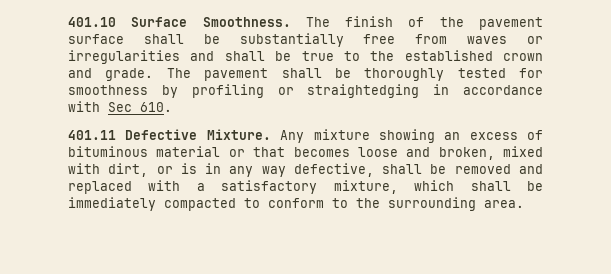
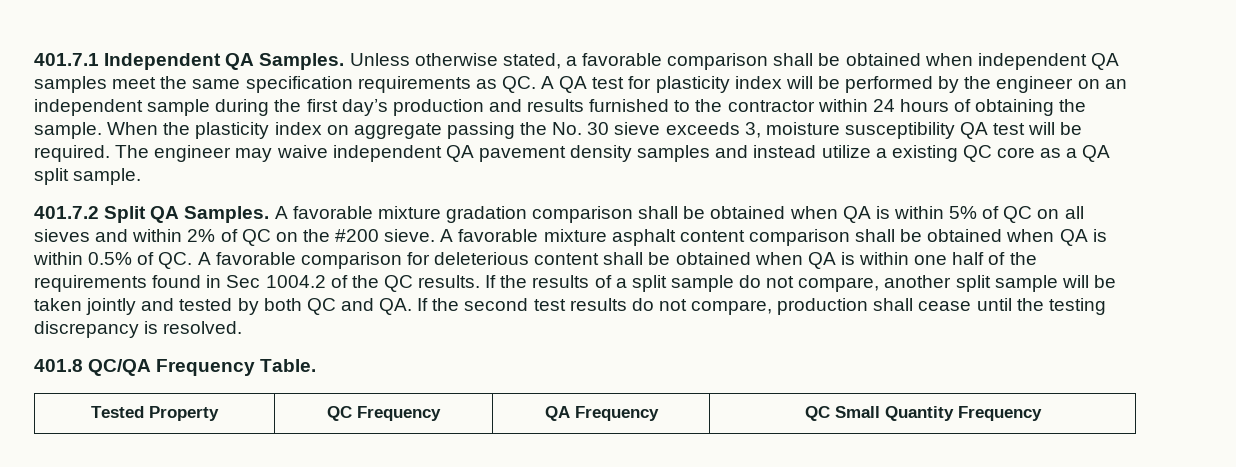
- 401.10 Surface Smoothness. The finish of the pavement surface shall be substantially free from waves or irregularities and shall be true to the established crown and grade. The pavement shall be thoroughly tested for smoothness by profiling or straightedging in accordance with Sec 610.
- 401.11 Defective Mixture. Any mixture showing an excess of bituminous material or that becomes loose and broken, mixed with dirt, or is in any way defective, shall be removed and replaced with a satisfactory mixture, which shall be immediately compacted to conform to the surrounding area.
+ 401.7.1 Independent QA Samples. Unless otherwise stated, a favorable comparison shall be obtained when independent QA samples meet the same specification requirements as QC. A QA test for plasticity index will be performed by the engineer on an independent sample during the first day’s production and results furnished to the contractor within 24 hours of obtaining the sample. When the plasticity index on aggregate passing the No. 30 sieve exceeds 3, moisture susceptibility QA test will be required. The engineer may waive independent QA pavement density samples and instead utilize a existing QC core as a QA split sample.
+ 401.7.2 Split QA Samples. A favorable mixture gradation comparison shall be obtained when QA is within 5% of QC on all sieves and within 2% of QC on the #200 sieve. A favorable mixture asphalt content comparison shall be obtained when QA is within 0.5% of QC. A favorable comparison for deleterious content shall be obtained when QA is within one half of the requirements found in Sec 1004.2 of the QC results. If the results of a split sample do not compare, another split sample will be taken jointly and tested by both QC and QA. If the second test results do not compare, production shall cease until the testing discrepancy is resolved.
+ 401.8 QC/QA Frequency Table.
+ Tested Property | QC Frequency | QA Frequency | QC Small Quantity Frequency

